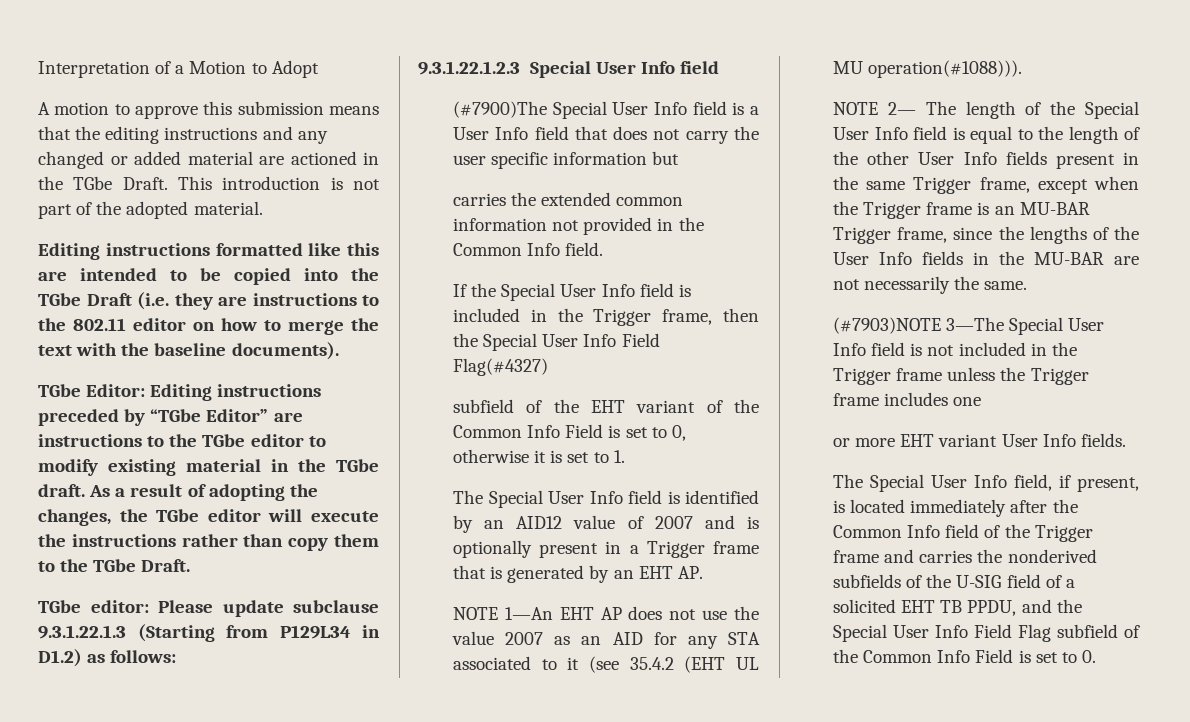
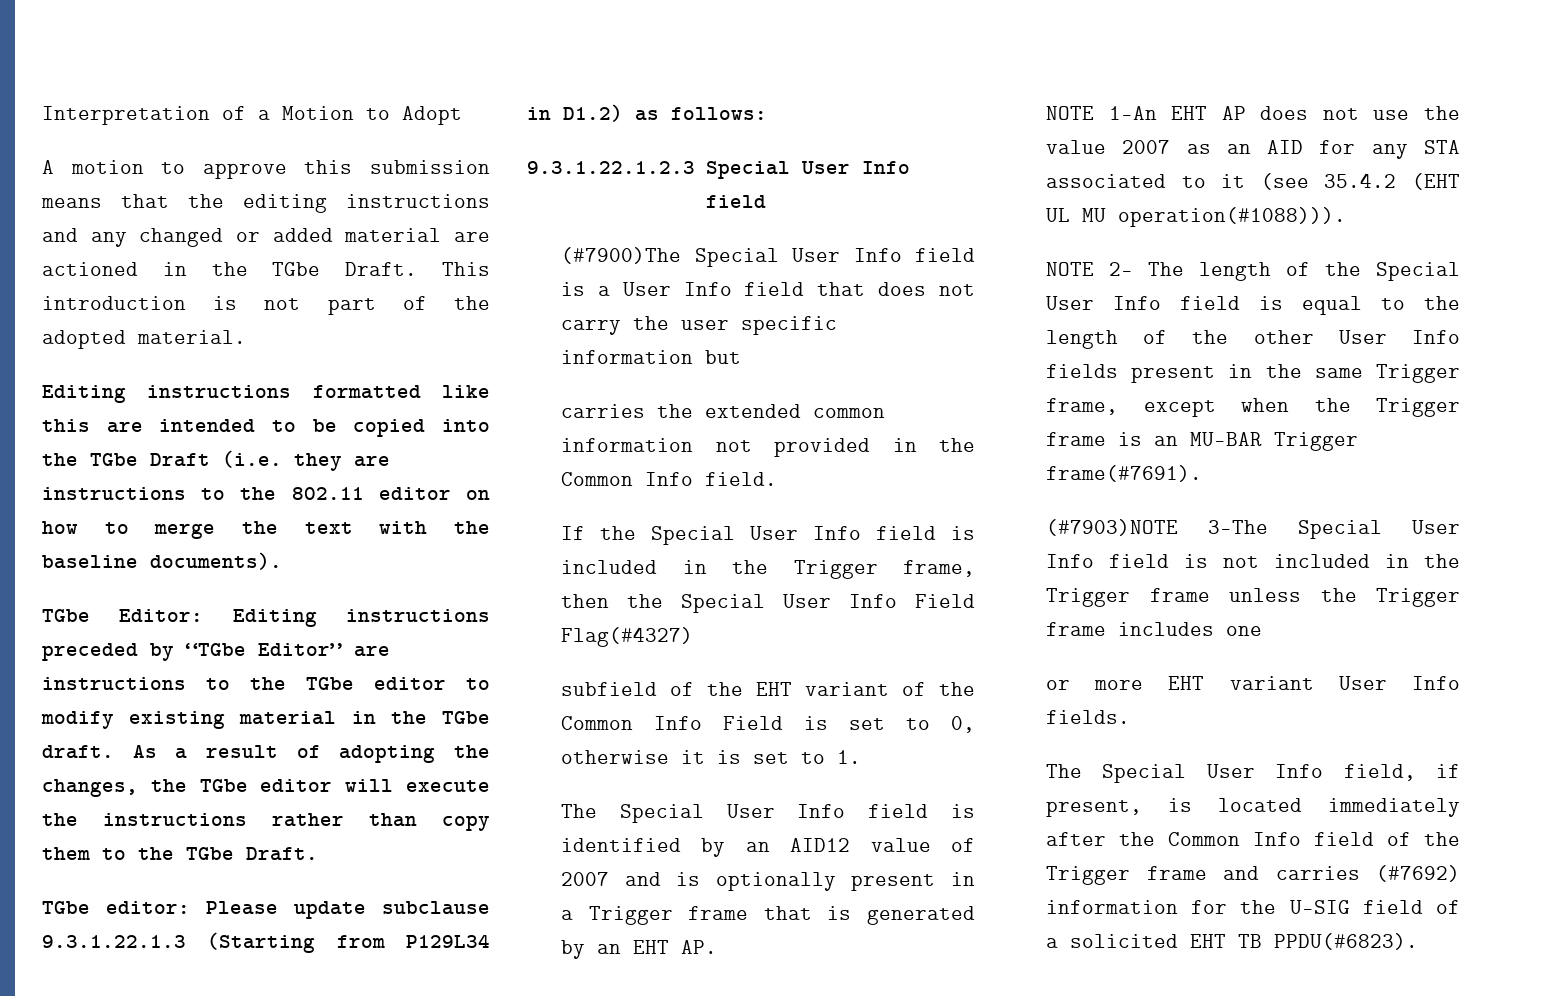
- NOTE 2— The length of the Special User Info field is equal to the length of the other User Info fields present in the same Trigger frame, except when the Trigger frame is an MU-BAR Trigger frame, since the lengths of the User Info fields in the MU-BAR are not necessarily the same.
+ NOTE 2— The length of the Special User Info field is equal to the length of the other User Info fields present in the same Trigger frame, except when the Trigger frame is an MU-BAR Trigger frame(#7691).
- The Special User Info field, if present, is located immediately after the Common Info field of the Trigger frame and carries the nonderived subfields of the U-SIG field of a solicited EHT TB PPDU, and the Special User Info Field Flag subfield of the Common Info Field is set to 0.
+ The Special User Info field, if present, is located immediately after the Common Info field of the Trigger frame and carries (#7692) information for the U-SIG field of a solicited EHT TB PPDU(#6823).

